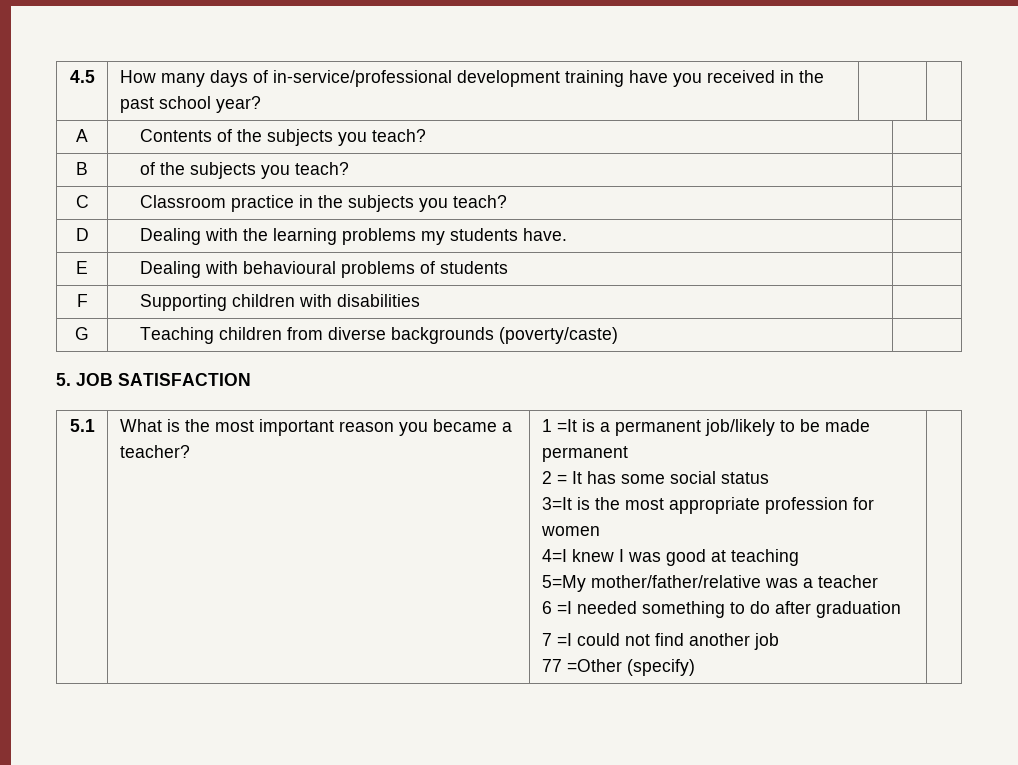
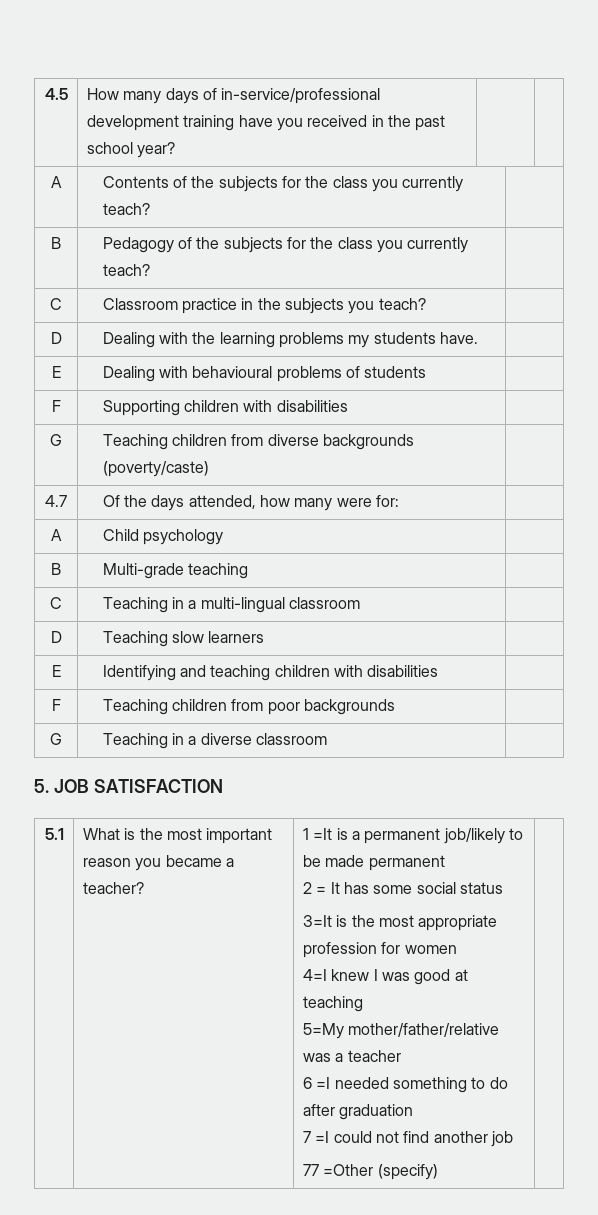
- A | Contents of the subjects you teach? |
+ A | Contents of the subjects for the class you currently teach? |
- B | of the subjects you teach? |
+ B | Pedagogy of the subjects for the class you currently teach? |
+ 4.7 | Of the days attended, how many were for: |
+ A | Child psychology |
+ B | Multi-grade teaching |
+ C | Teaching in a multi-lingual classroom |
+ D | Teaching slow learners |
+ E | Identifying and teaching children with disabilities |
+ F | Teaching children from poor backgrounds |
+ G | Teaching in a diverse classroom |

